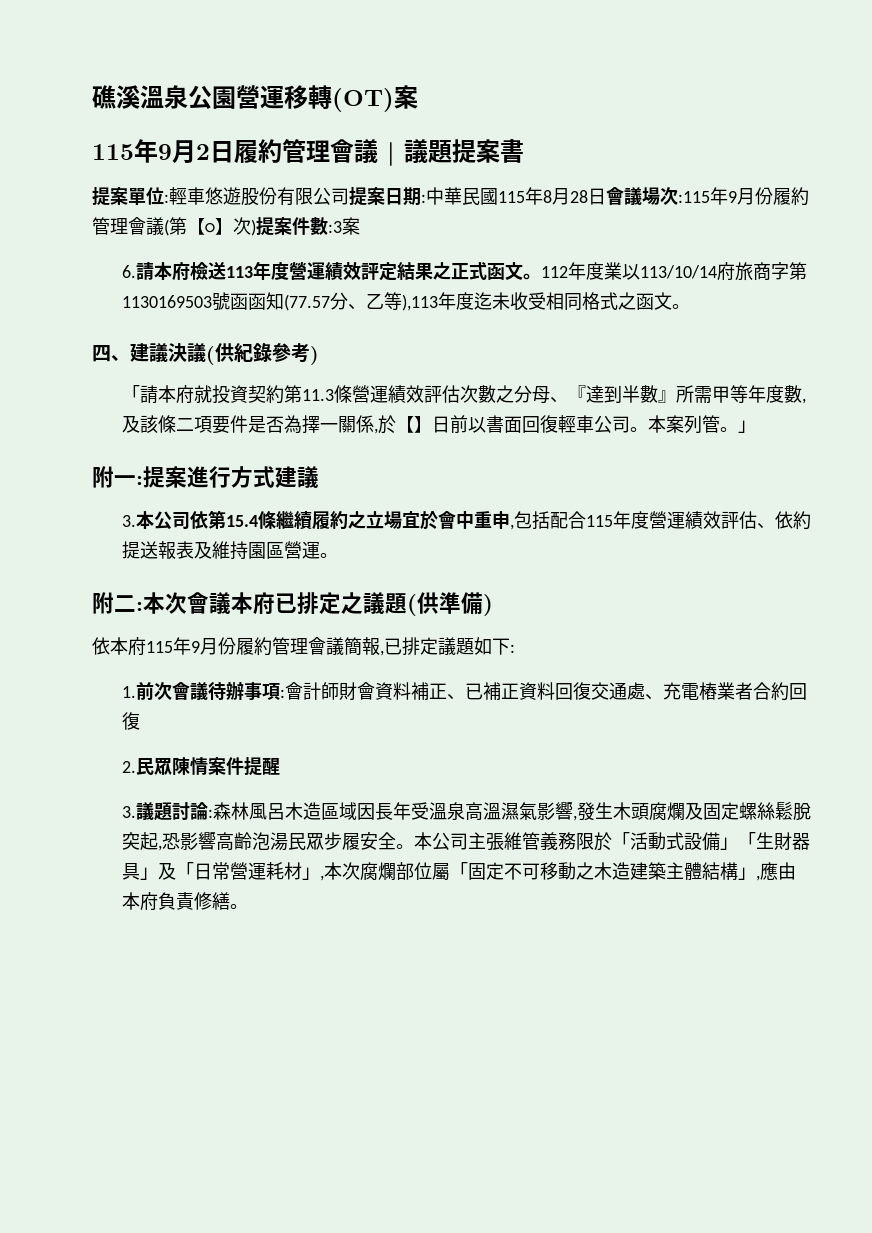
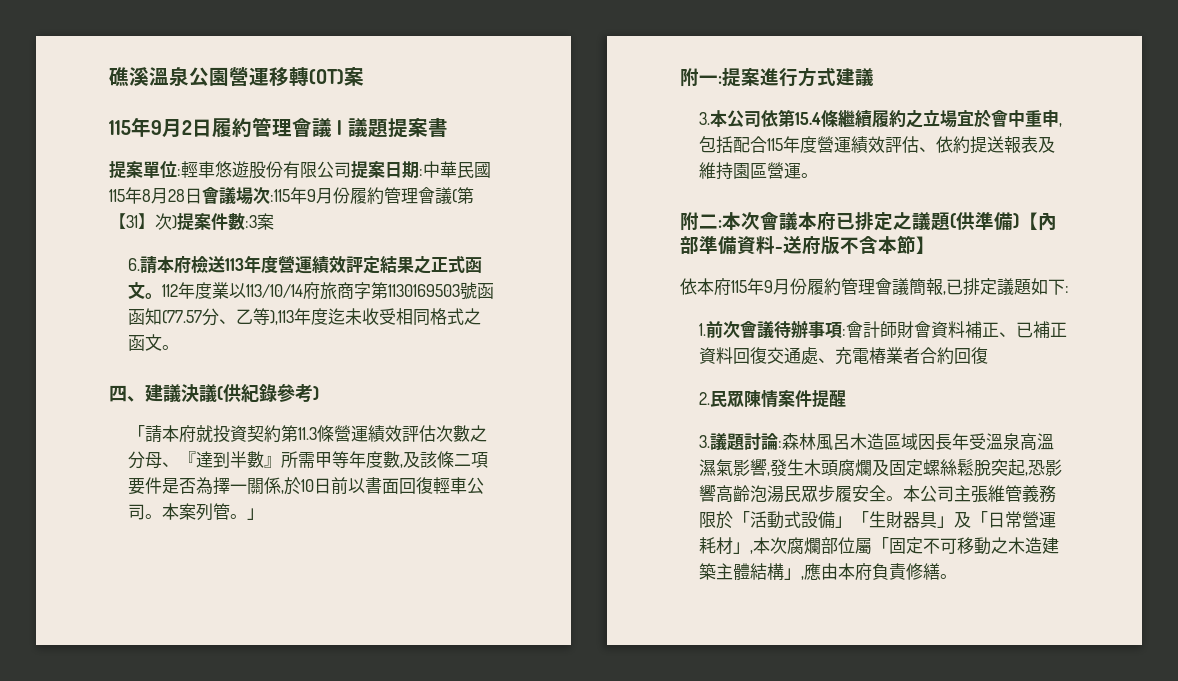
- 提案單位:輕車悠遊股份有限公司提案日期:中華民國115年8月28日會議場次:115年9月份履約管理會議(第【○】次)提案件數:3案
+ 提案單位:輕車悠遊股份有限公司提案日期:中華民國115年8月28日會議場次:115年9月份履約管理會議(第【31】次)提案件數:3案
- 「請本府就投資契約第11.3條營運績效評估次數之分母、『達到半數』所需甲等年度數,及該條二項要件是否為擇一關係,於【】日前以書面回復輕車公司。
+ 「請本府就投資契約第11.3條營運績效評估次數之分母、『達到半數』所需甲等年度數,及該條二項要件是否為擇一關係,於10日前以書面回復輕車公司。
- 附二:本次會議本府已排定之議題(供準備)
+ 附二:本次會議本府已排定之議題(供準備)【內部準備資料-送府版不含本節】

